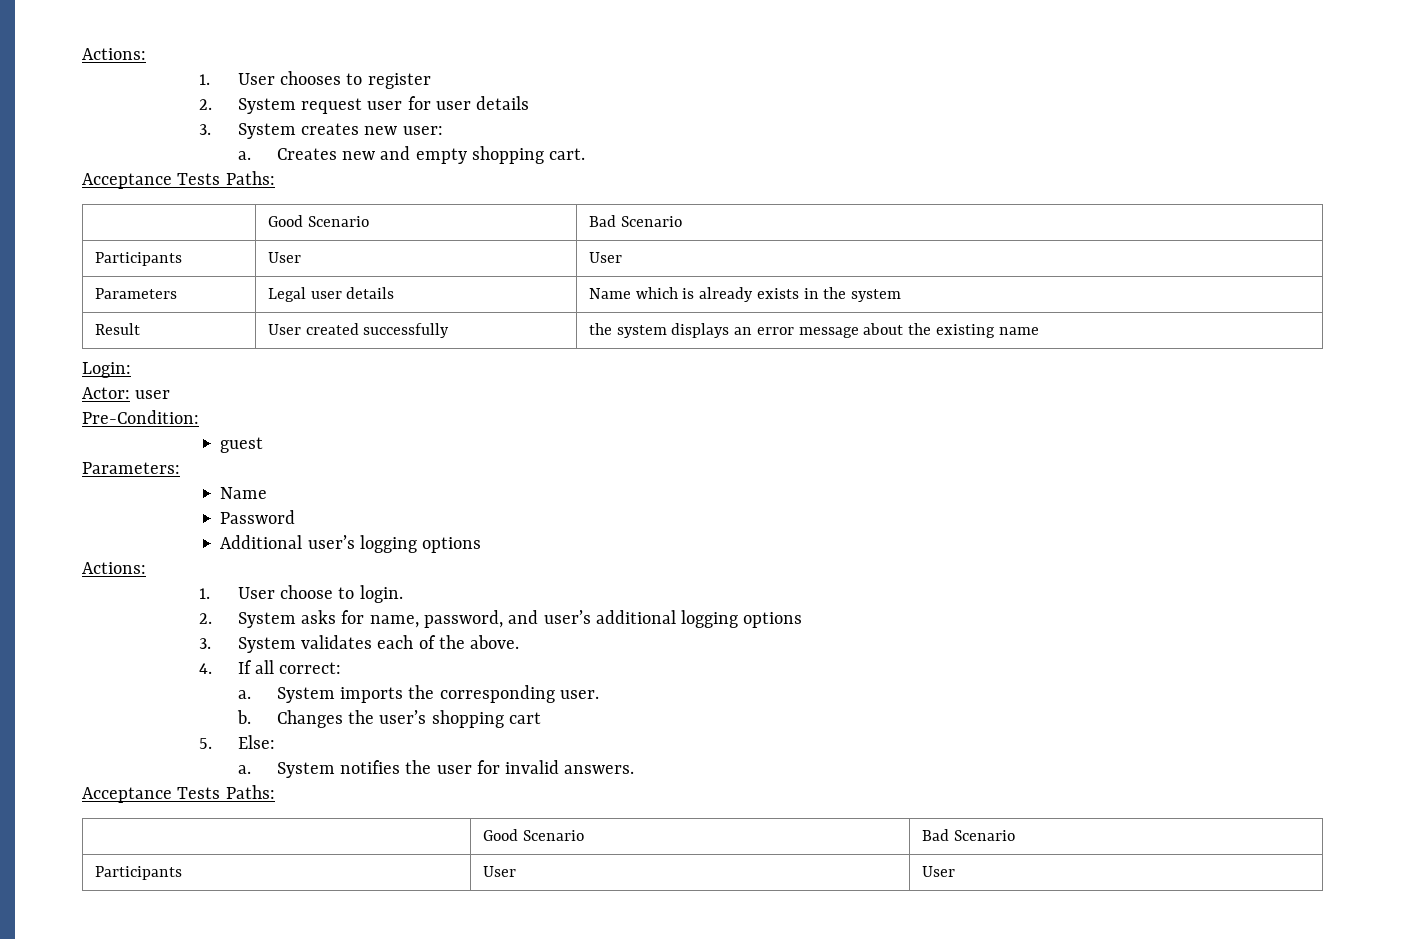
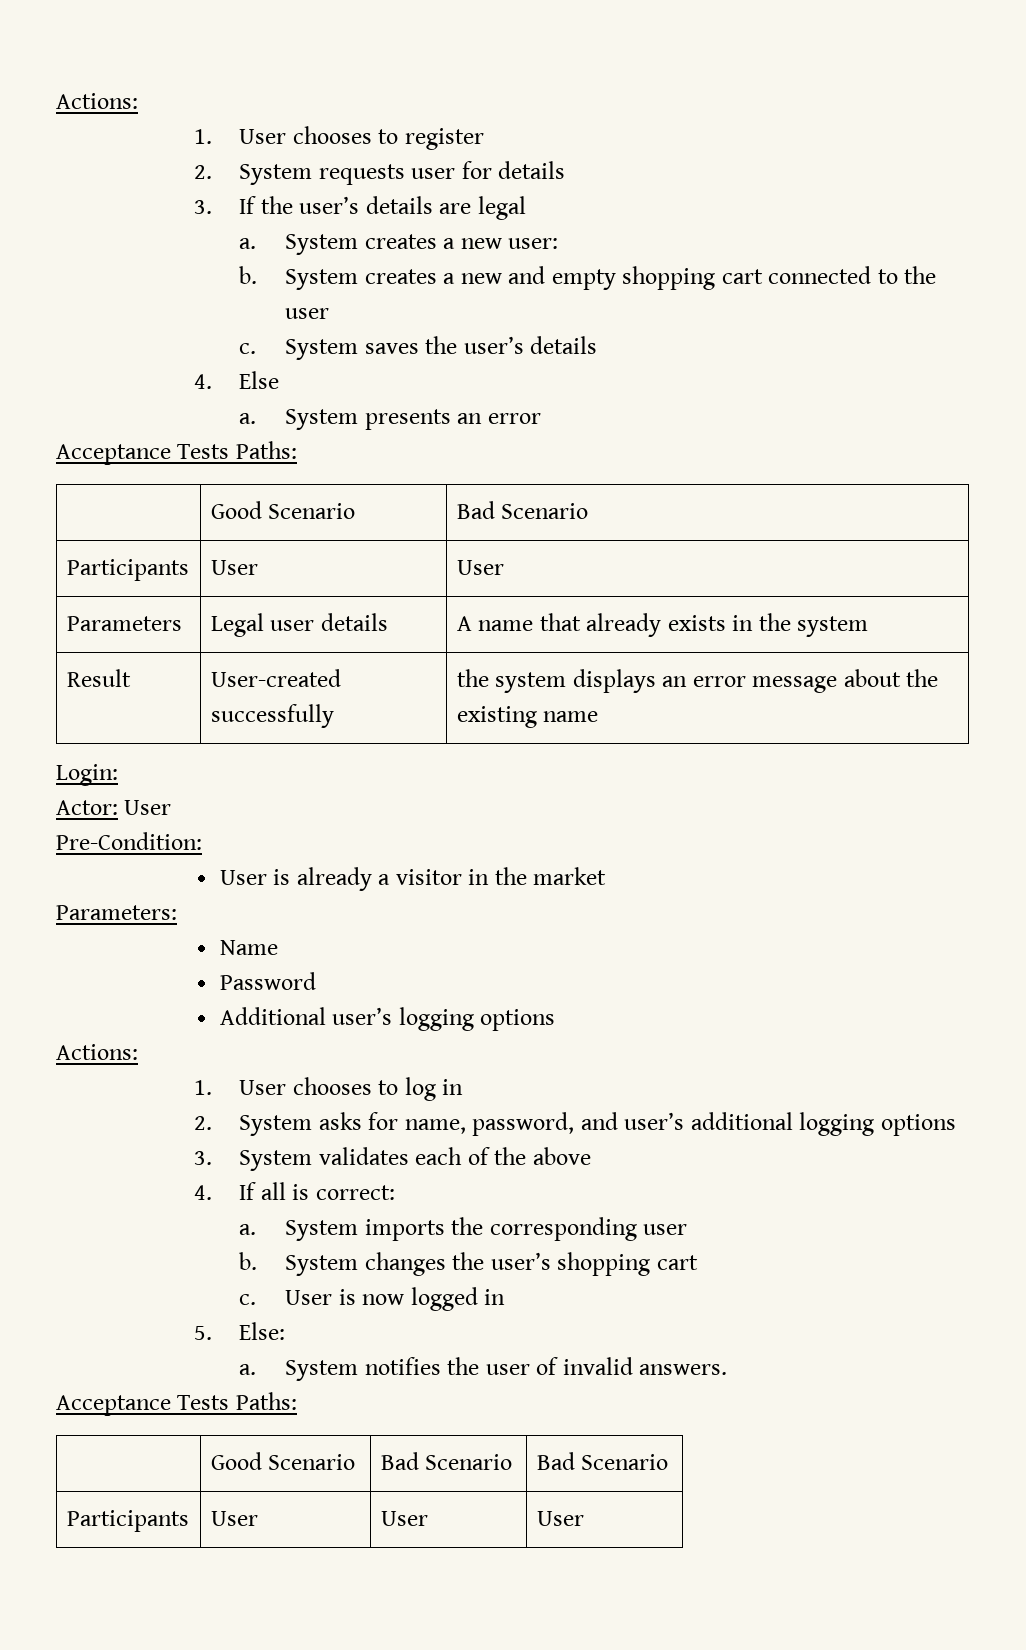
- 2. System request user for user details
+ 2. System requests user for details
- 3. System creates new user:
+ 3. If the user’s details are legal
+ a. System creates a new user:
- a. Creates new and empty shopping cart.
+ b. System creates a new and empty shopping cart connected to the user
+ c. System saves the user’s details
+ 4. Else
+ a. System presents an error
- Parameters | Legal user details | Name which is already exists in the system
+ Parameters | Legal user details | A name that already exists in the system
- Result | User created successfully | the system displays an error message about the existing name
+ Result | User-created successfully | the system displays an error message about the existing name
- Actor: user
+ Actor: User
- guest
+ User is already a visitor in the market
- 1. User choose to login.
+ 1. User chooses to log in
- 3. System validates each of the above.
+ 3. System validates each of the above
- 4. If all correct:
+ 4. If all is correct:
- System imports the corresponding user.
- b. Changes the user’s shopping cart
+ System imports the corresponding user
+ b. System changes the user’s shopping cart
+ c. User is now logged in
- System notifies the user for invalid answers.
+ System notifies the user of invalid answers.
  Acceptance Tests Paths:
- | Good Scenario | Bad Scenario
- Participants | User | User
+ | Good Scenario | Bad Scenario | Bad Scenario
+ Participants | User | User | User

